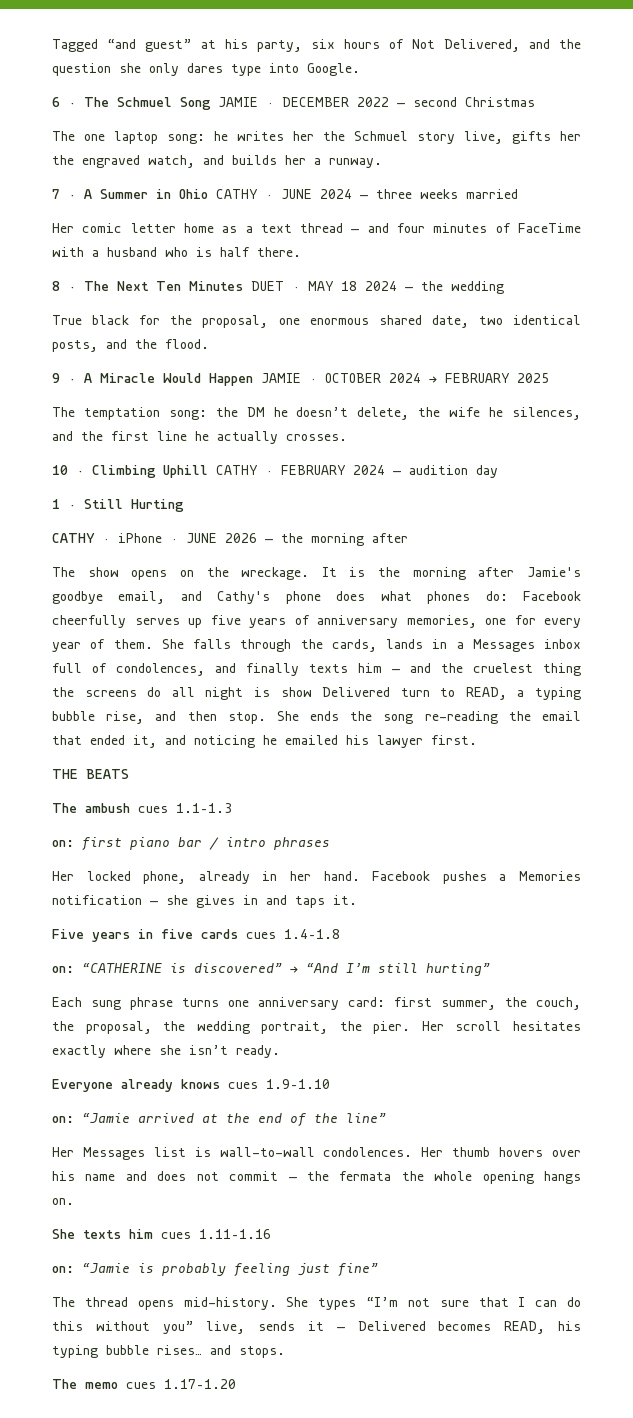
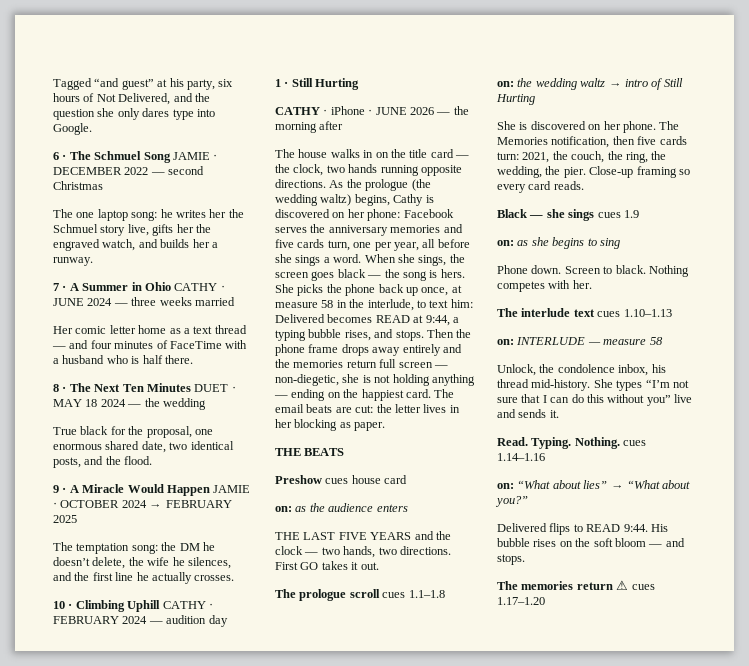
- The show opens on the wreckage. It is the morning after Jamie's goodbye email, and Cathy's phone does what phones do: Facebook cheerfully serves up five years of anniversary memories, one for every year of them. She falls through the cards, lands in a Messages inbox full of condolences, and finally texts him — and the cruelest thing the screens do all night is show Delivered turn to READ, a typing bubble rise, and then stop. She ends the song re-reading the email that ended it, and noticing he emailed his lawyer first.
+ The house walks in on the title card — the clock, two hands running opposite directions. As the prologue (the wedding waltz) begins, Cathy is discovered on her phone: Facebook serves the anniversary memories and five cards turn, one per year, all before she sings a word. When she sings, the screen goes black — the song is hers. She picks the phone back up once, at measure 58 in the interlude, to text him: Delivered becomes READ at 9:44, a typing bubble rises, and stops. Then the phone frame drops away entirely and the memories return full screen — non-diegetic, she is not holding anything — ending on the happiest card. The email beats are cut: the letter lives in her blocking as paper.
  THE BEATS
- The ambush cues 1.1–1.3
- on: first piano bar / intro phrases
- Her locked phone, already in her hand. Facebook pushes a Memories notification — she gives in and taps it.
- Five years in five cards cues 1.4–1.8
- on: “CATHERINE is discovered” → “And I’m still hurting”
- Each sung phrase turns one anniversary card: first summer, the couch, the proposal, the wedding portrait, the pier. Her scroll hesitates exactly where she isn’t ready.
- Everyone already knows cues 1.9–1.10
- on: “Jamie arrived at the end of the line”
- Her Messages list is wall-to-wall condolences. Her thumb hovers over his name and does not commit — the fermata the whole opening hangs on.
- She texts him cues 1.11–1.16
- on: “Jamie is probably feeling just fine”
- The thread opens mid-history.
+ Preshow cues house card
+ on: as the audience enters
+ THE LAST FIVE YEARS and the clock — two hands, two directions. First GO takes it out.
+ The prologue scroll cues 1.1–1.8
+ on: the wedding waltz → intro of Still Hurting
+ She is discovered on her phone. The Memories notification, then five cards turn: 2021, the couch, the ring, the wedding, the pier. Close-up framing so every card reads.
+ Black — she sings cues 1.9
+ on: as she begins to sing
+ Phone down. Screen to black. Nothing competes with her.
+ The interlude text cues 1.10–1.13
+ on: INTERLUDE — measure 58
+ Unlock, the condolence inbox, his thread mid-history.
- She types “I’m not sure that I can do this without you” live, sends it — Delivered becomes READ, his typing bubble rises… and stops.
+ She types “I’m not sure that I can do this without you” live and sends it.
+ Read. Typing. Nothing. cues 1.14–1.16
+ on: “What about lies” → “What about you?”
+ Delivered flips to READ 9:44. His bubble rises on the soft bloom — and stops.
- The memo cues 1.17–1.20
+ The memories return ⚠ cues 1.17–1.20

